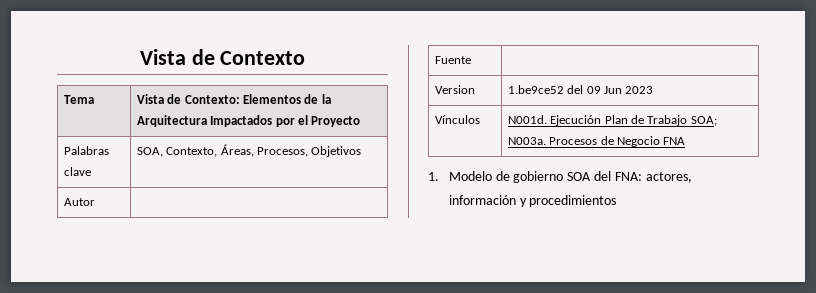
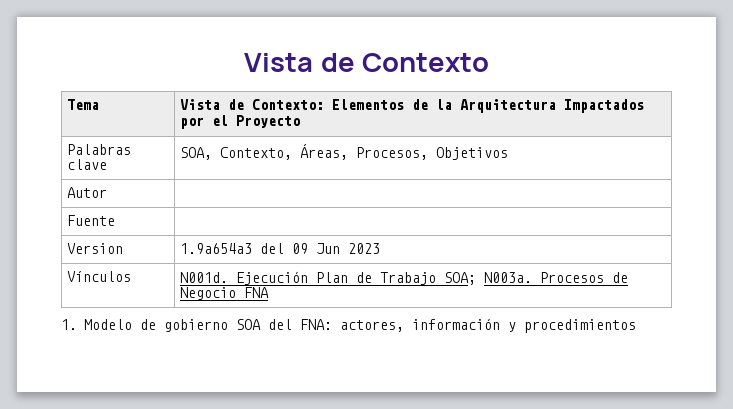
- Version | 1.be9ce52 del 09 Jun 2023
+ Version | 1.9a654a3 del 09 Jun 2023

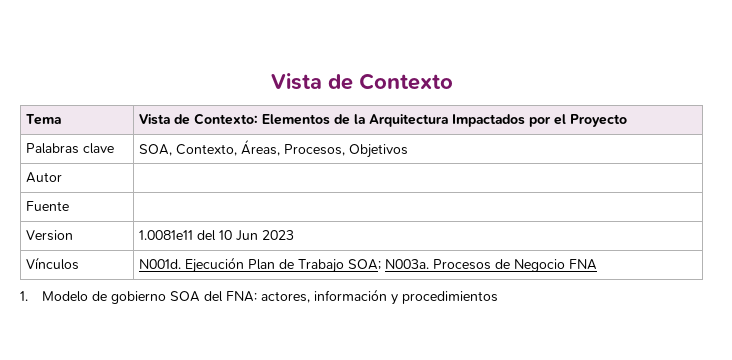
- Version | 1.9a654a3 del 09 Jun 2023
+ Version | 1.0081e11 del 10 Jun 2023

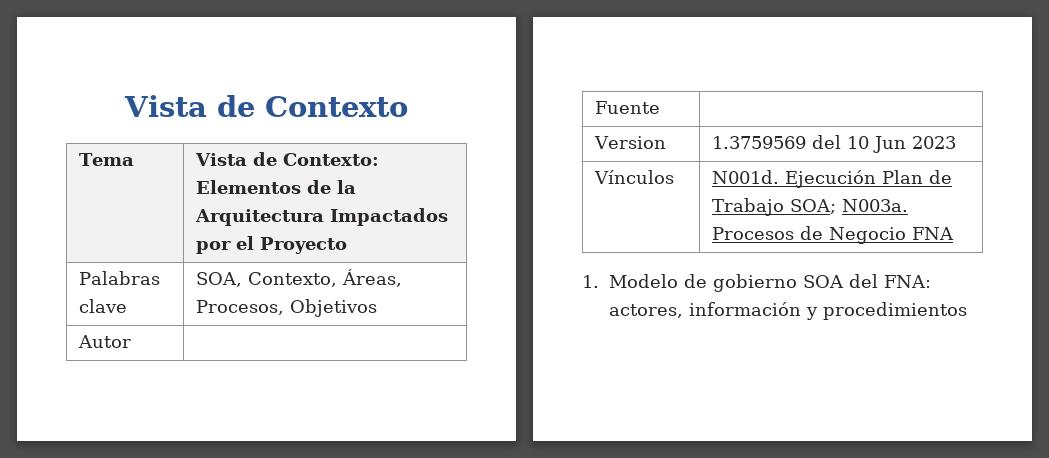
- Version | 1.0081e11 del 10 Jun 2023
+ Version | 1.3759569 del 10 Jun 2023

